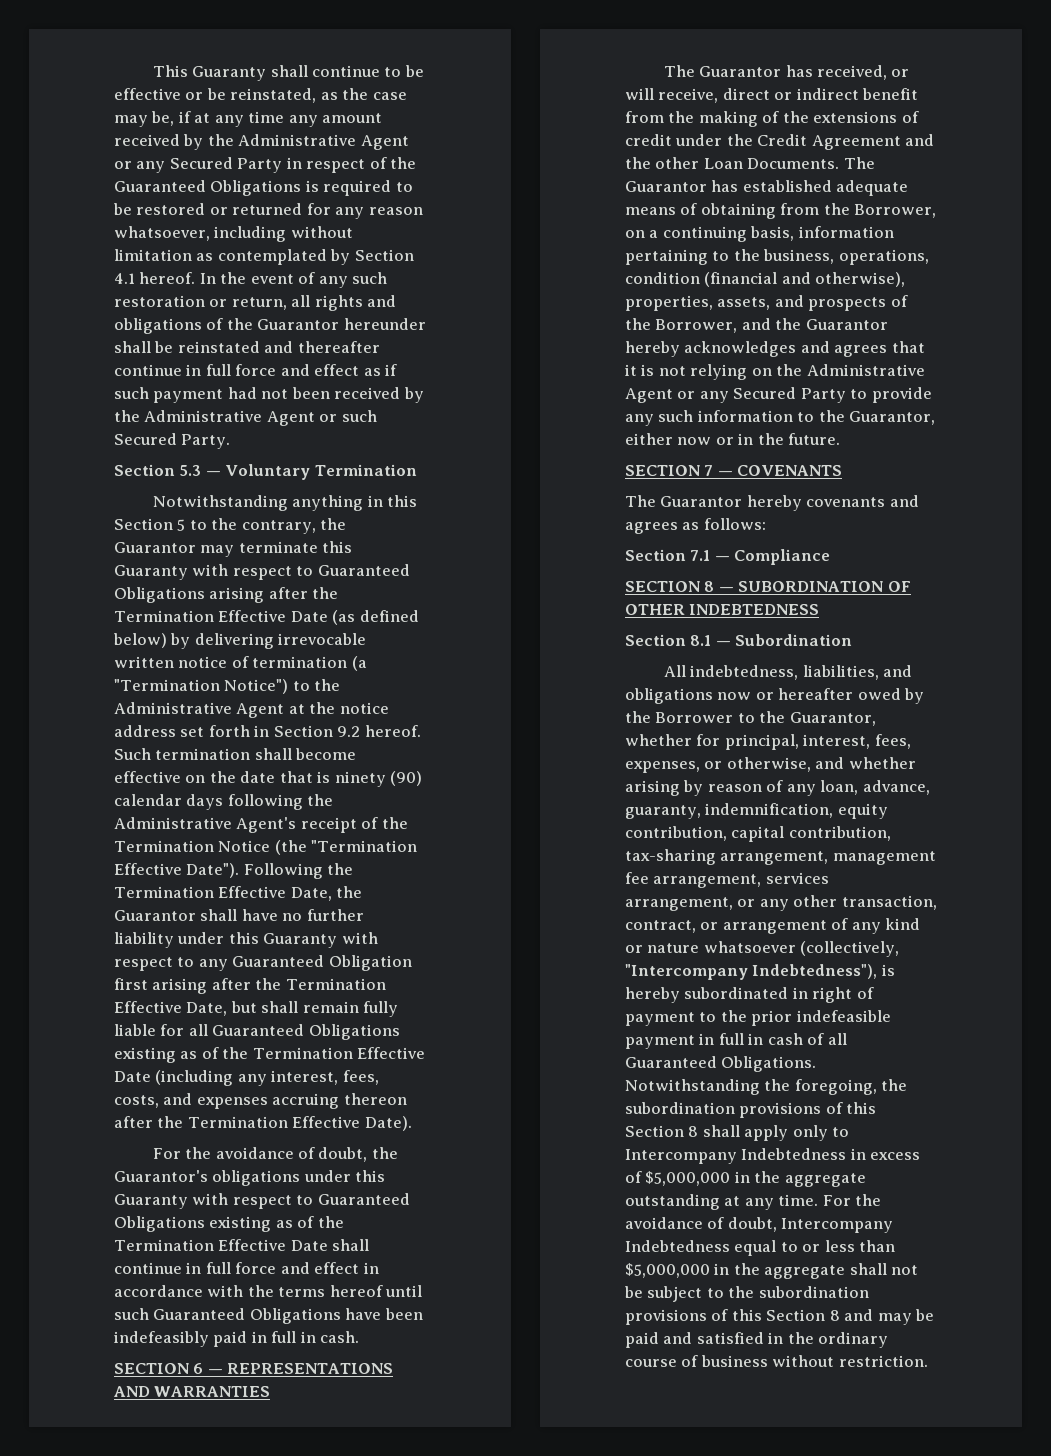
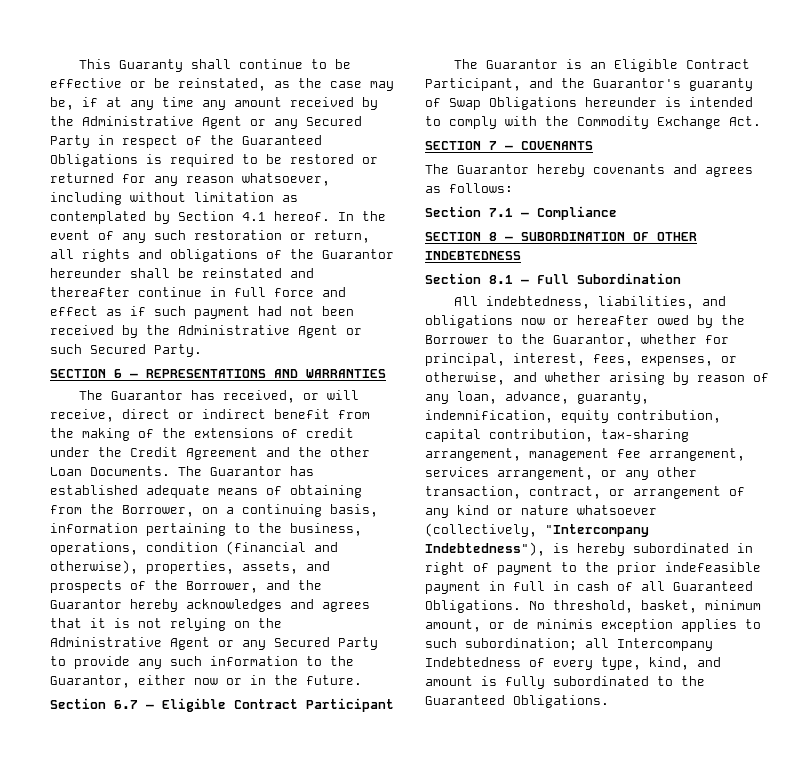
- Section 5.3 — Voluntary Termination
- Notwithstanding anything in this Section 5 to the contrary, the Guarantor may terminate this Guaranty with respect to Guaranteed Obligations arising after the Termination Effective Date (as defined below) by delivering irrevocable written notice of termination (a "Termination Notice") to the Administrative Agent at the notice address set forth in Section 9.2 hereof. Such termination shall become effective on the date that is ninety (90) calendar days following the Administrative Agent's receipt of the Termination Notice (the "Termination Effective Date"). Following the Termination Effective Date, the Guarantor shall have no further liability under this Guaranty with respect to any Guaranteed Obligation first arising after the Termination Effective Date, but shall remain fully liable for all Guaranteed Obligations existing as of the Termination Effective Date (including any interest, fees, costs, and expenses accruing thereon after the Termination Effective Date).
- For the avoidance of doubt, the Guarantor's obligations under this Guaranty with respect to Guaranteed Obligations existing as of the Termination Effective Date shall continue in full force and effect in accordance with the terms hereof until such Guaranteed Obligations have been indefeasibly paid in full in cash.
+ Section 6.7 — Eligible Contract Participant
+ The Guarantor is an Eligible Contract Participant, and the Guarantor's guaranty of Swap Obligations hereunder is intended to comply with the Commodity Exchange Act.
- Section 8.1 — Subordination
+ Section 8.1 — Full Subordination
- Notwithstanding the foregoing, the subordination provisions of this Section 8 shall apply only to Intercompany Indebtedness in excess of $5,000,000 in the aggregate outstanding at any time. For the avoidance of doubt, Intercompany Indebtedness equal to or less than $5,000,000 in the aggregate shall not be subject to the subordination provisions of this Section 8 and may be paid and satisfied in the ordinary course of business without restriction.
+ No threshold, basket, minimum amount, or de minimis exception applies to such subordination; all Intercompany Indebtedness of every type, kind, and amount is fully subordinated to the Guaranteed Obligations.

